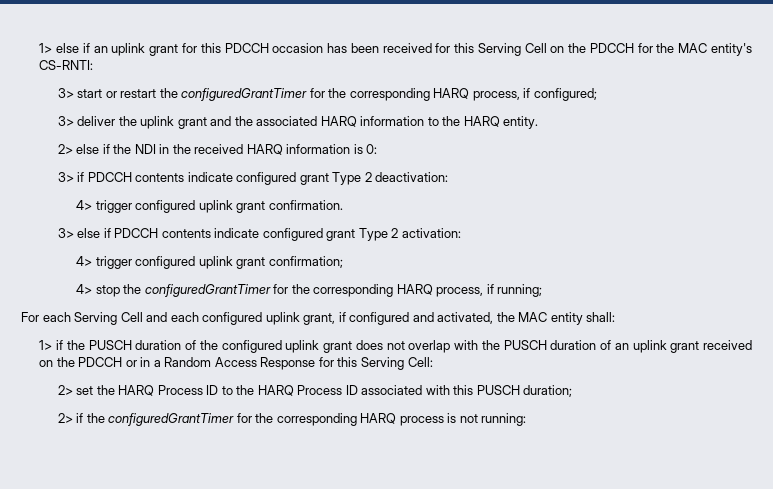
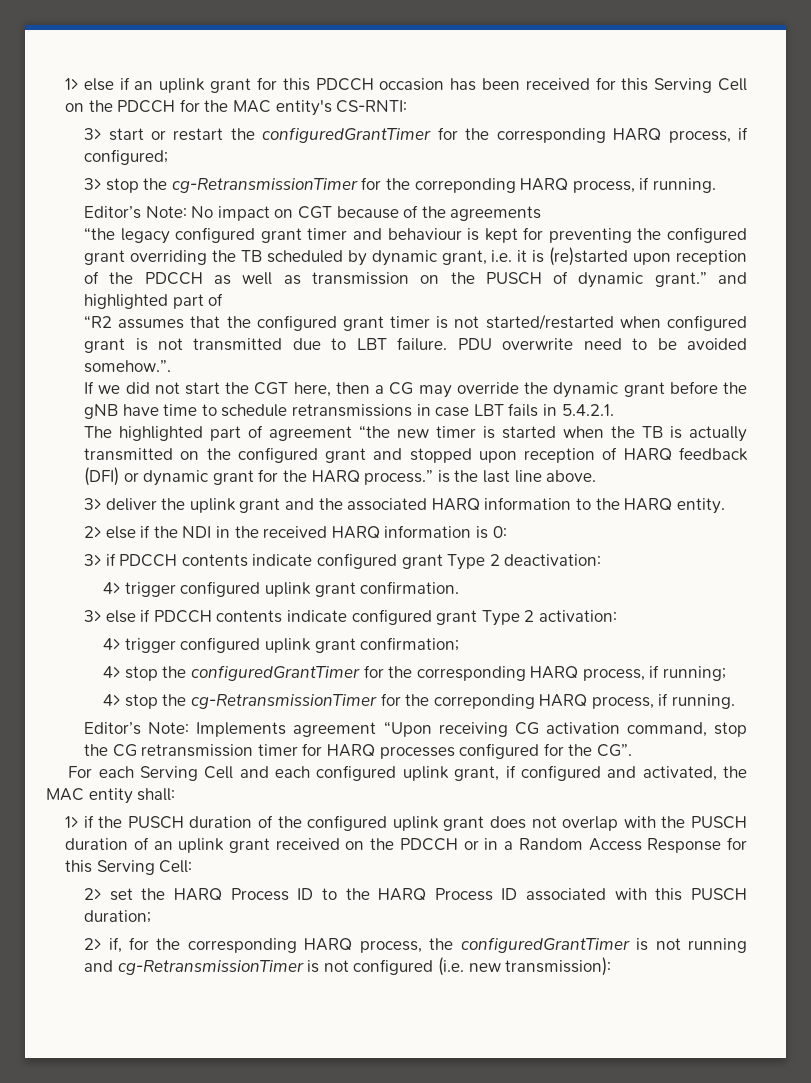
+ 3> stop the cg-RetransmissionTimer for the correponding HARQ process, if running.
+ Editor’s Note: No impact on CGT because of the agreements
+ “the legacy configured grant timer and behaviour is kept for preventing the configured grant overriding the TB scheduled by dynamic grant, i.e. it is (re)started upon reception of the PDCCH as well as transmission on the PUSCH of dynamic grant.” and highlighted part of
+ “R2 assumes that the configured grant timer is not started/restarted when configured grant is not transmitted due to LBT failure. PDU overwrite need to be avoided somehow.”.
+ If we did not start the CGT here, then a CG may override the dynamic grant before the gNB have time to schedule retransmissions in case LBT fails in 5.4.2.1.
+ The highlighted part of agreement “the new timer is started when the TB is actually transmitted on the configured grant and stopped upon reception of HARQ feedback (DFI) or dynamic grant for the HARQ process.” is the last line above.
+ 4> stop the cg-RetransmissionTimer for the correponding HARQ process, if running.
+ Editor’s Note: Implements agreement “Upon receiving CG activation command, stop the CG retransmission timer for HARQ processes configured for the CG”.
- 2> if the configuredGrantTimer for the corresponding HARQ process is not running:
+ 2> if, for the corresponding HARQ process, the configuredGrantTimer is not running and cg-RetransmissionTimer is not configured (i.e. new transmission):

